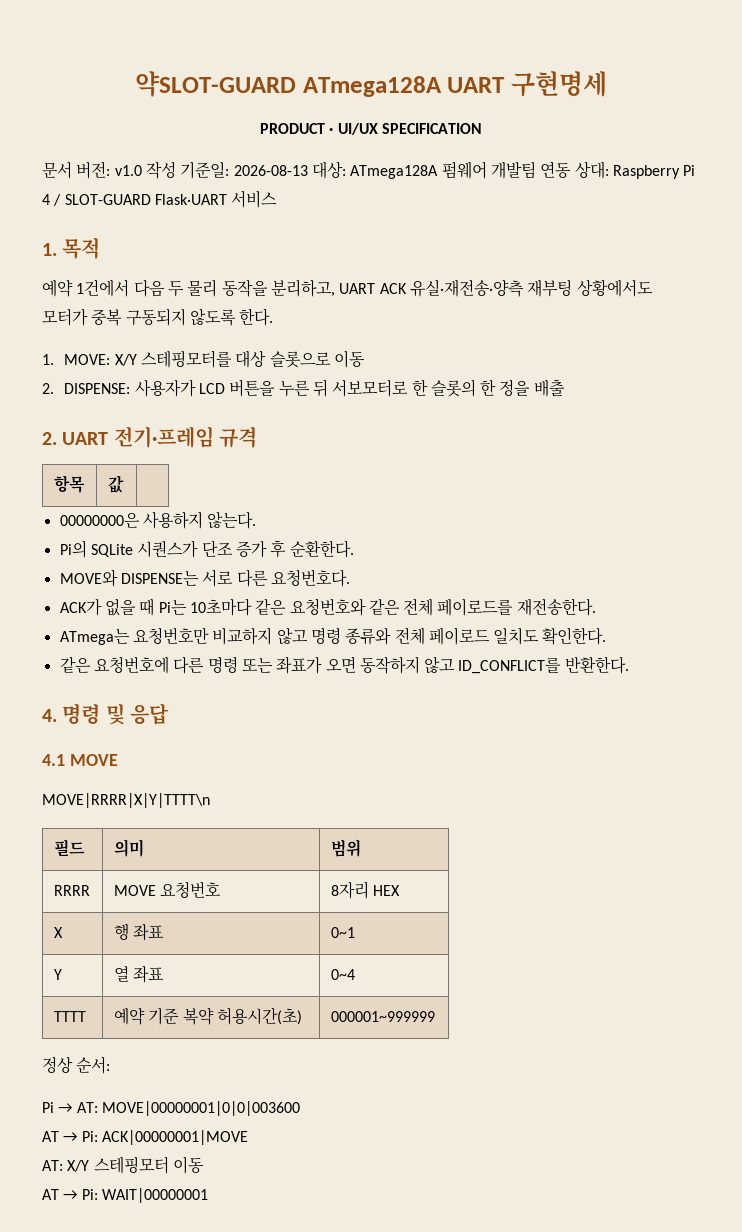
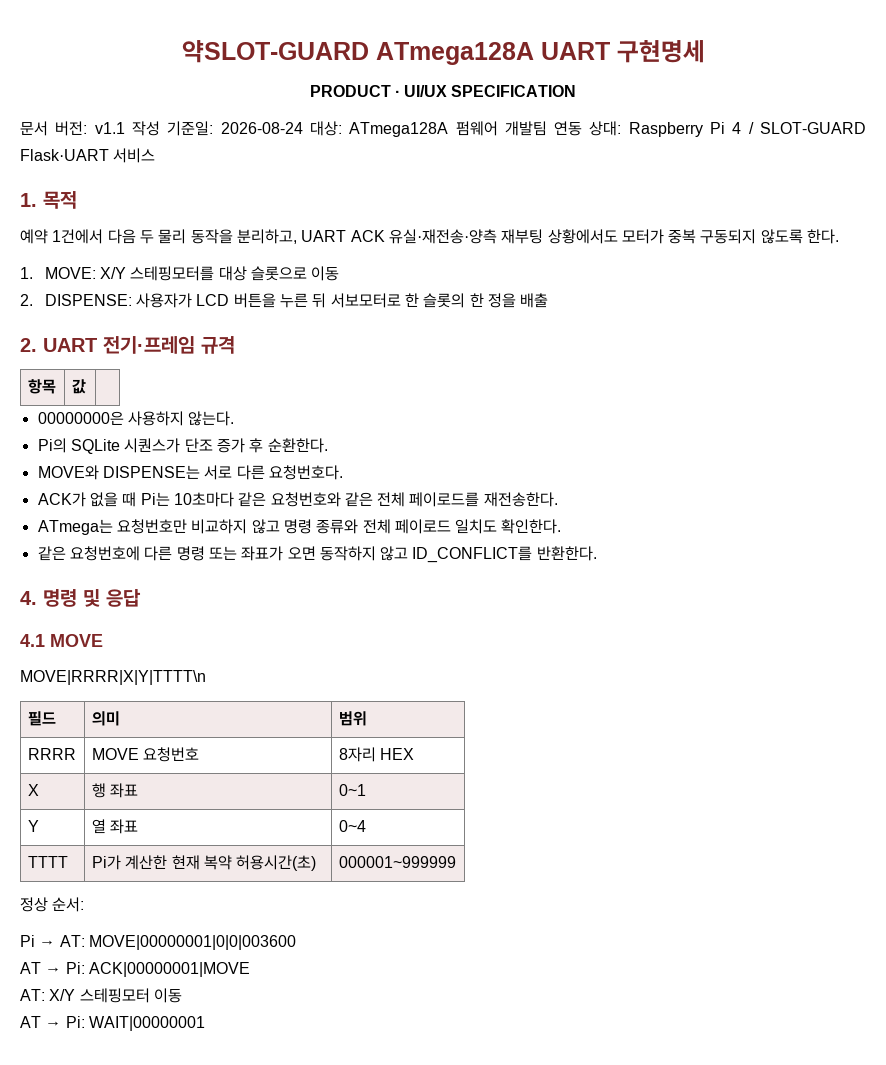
- 문서 버전: v1.0 작성 기준일: 2026-08-13 대상: ATmega128A 펌웨어 개발팀 연동 상대: Raspberry Pi 4 / SLOT-GUARD Flask·UART 서비스
+ 문서 버전: v1.1 작성 기준일: 2026-08-24 대상: ATmega128A 펌웨어 개발팀 연동 상대: Raspberry Pi 4 / SLOT-GUARD Flask·UART 서비스
- TTTT | 예약 기준 복약 허용시간(초) | 000001~999999
+ TTTT | Pi가 계산한 현재 복약 허용시간(초) | 000001~999999

